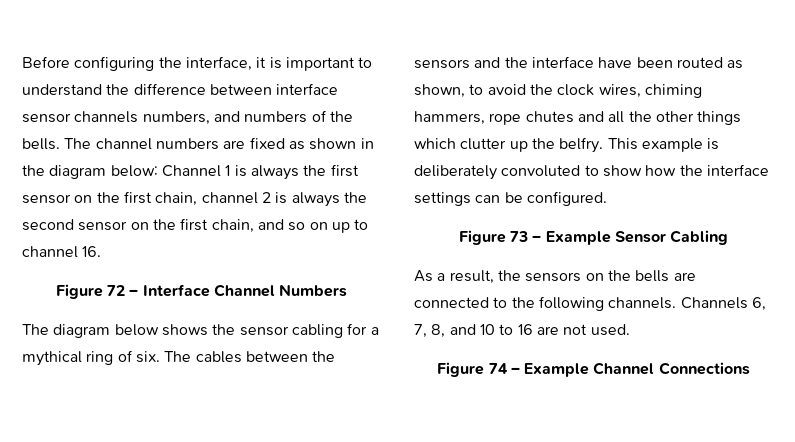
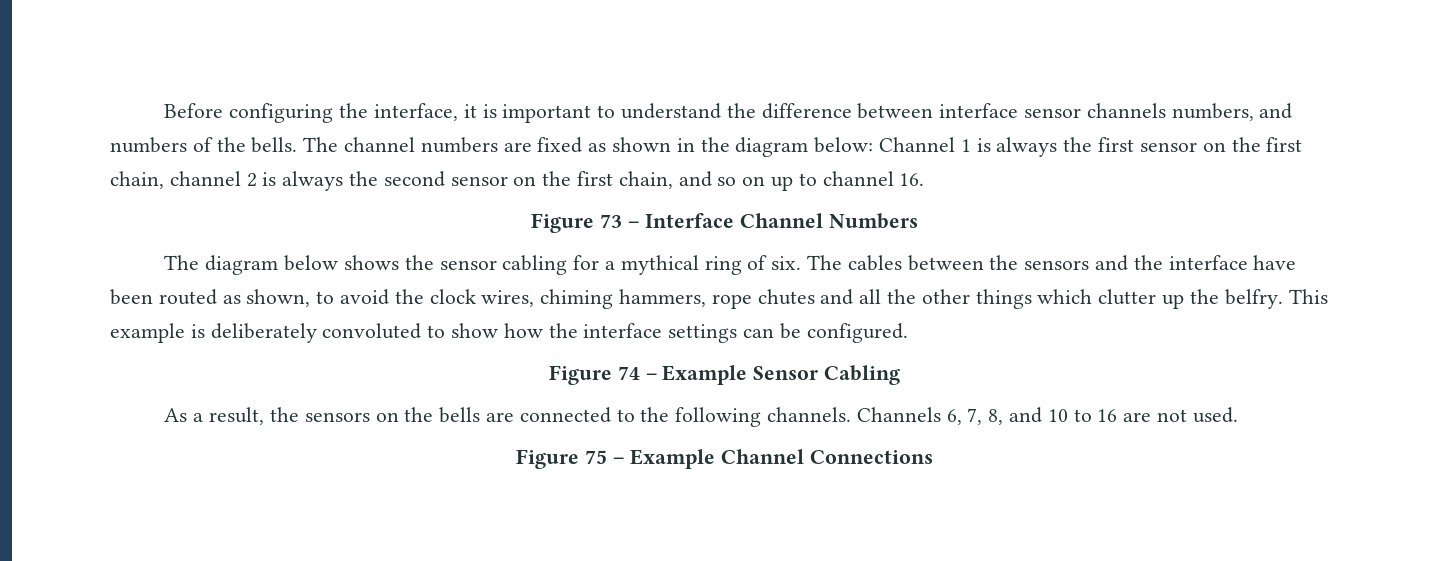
- Figure 72 – Interface Channel Numbers
+ Figure 73 – Interface Channel Numbers
- Figure 73 – Example Sensor Cabling
+ Figure 74 – Example Sensor Cabling
- Figure 74 – Example Channel Connections
+ Figure 75 – Example Channel Connections

